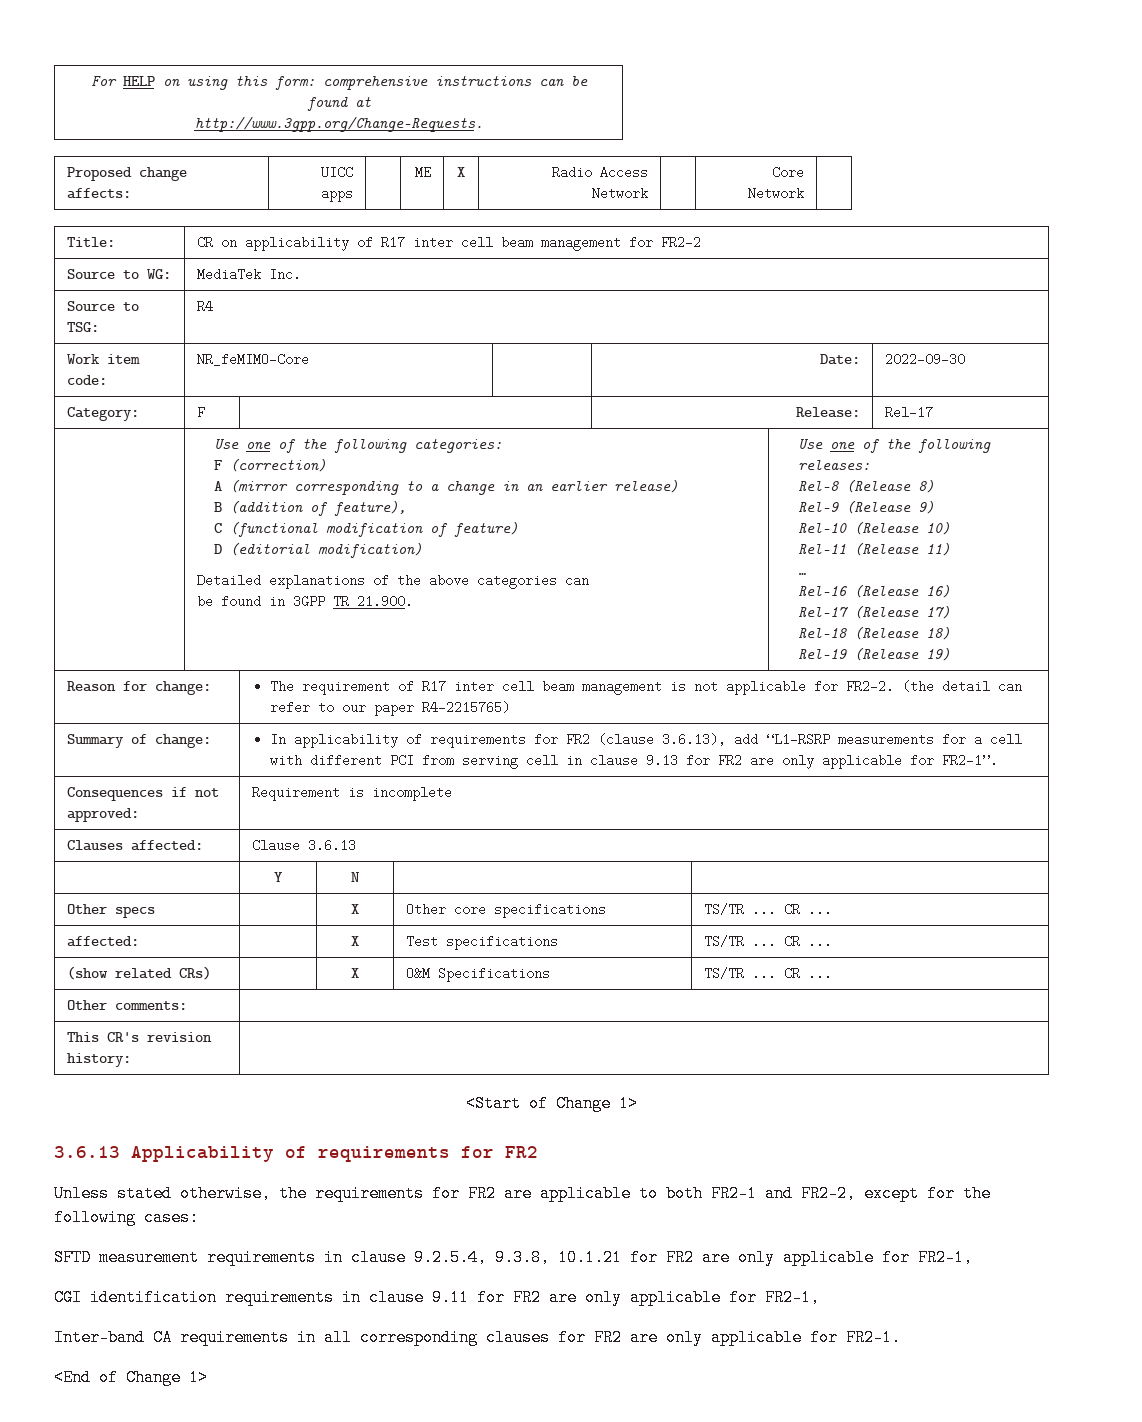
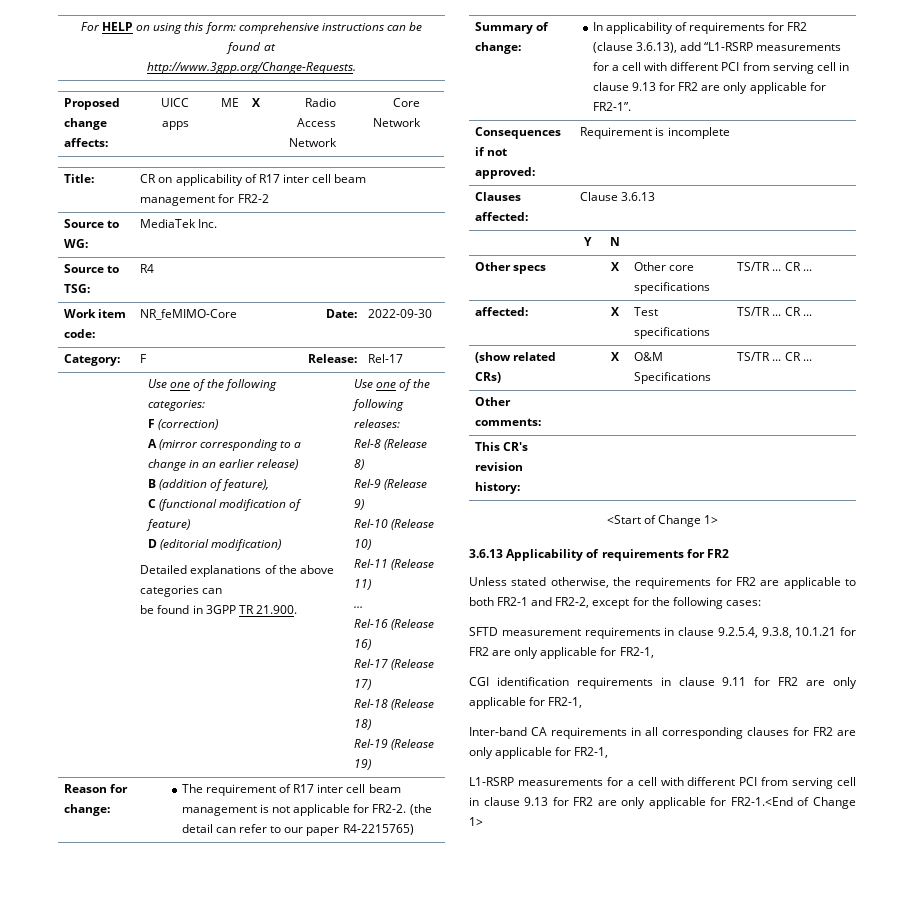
- Inter-band CA requirements in all corresponding clauses for FR2 are only applicable for FR2-1.
- <End of Change 1>
+ Inter-band CA requirements in all corresponding clauses for FR2 are only applicable for FR2-1,
+ L1-RSRP measurements for a cell with different PCI from serving cell in clause 9.13 for FR2 are only applicable for FR2-1.<End of Change 1>

